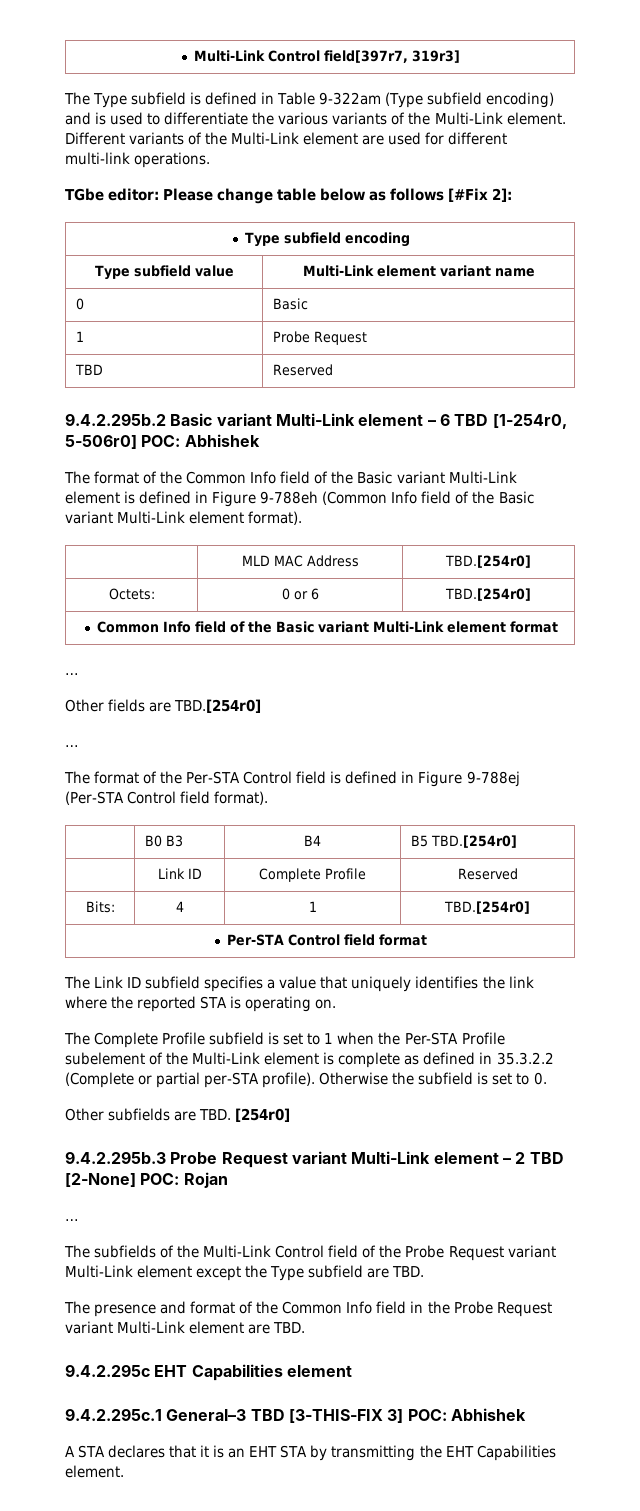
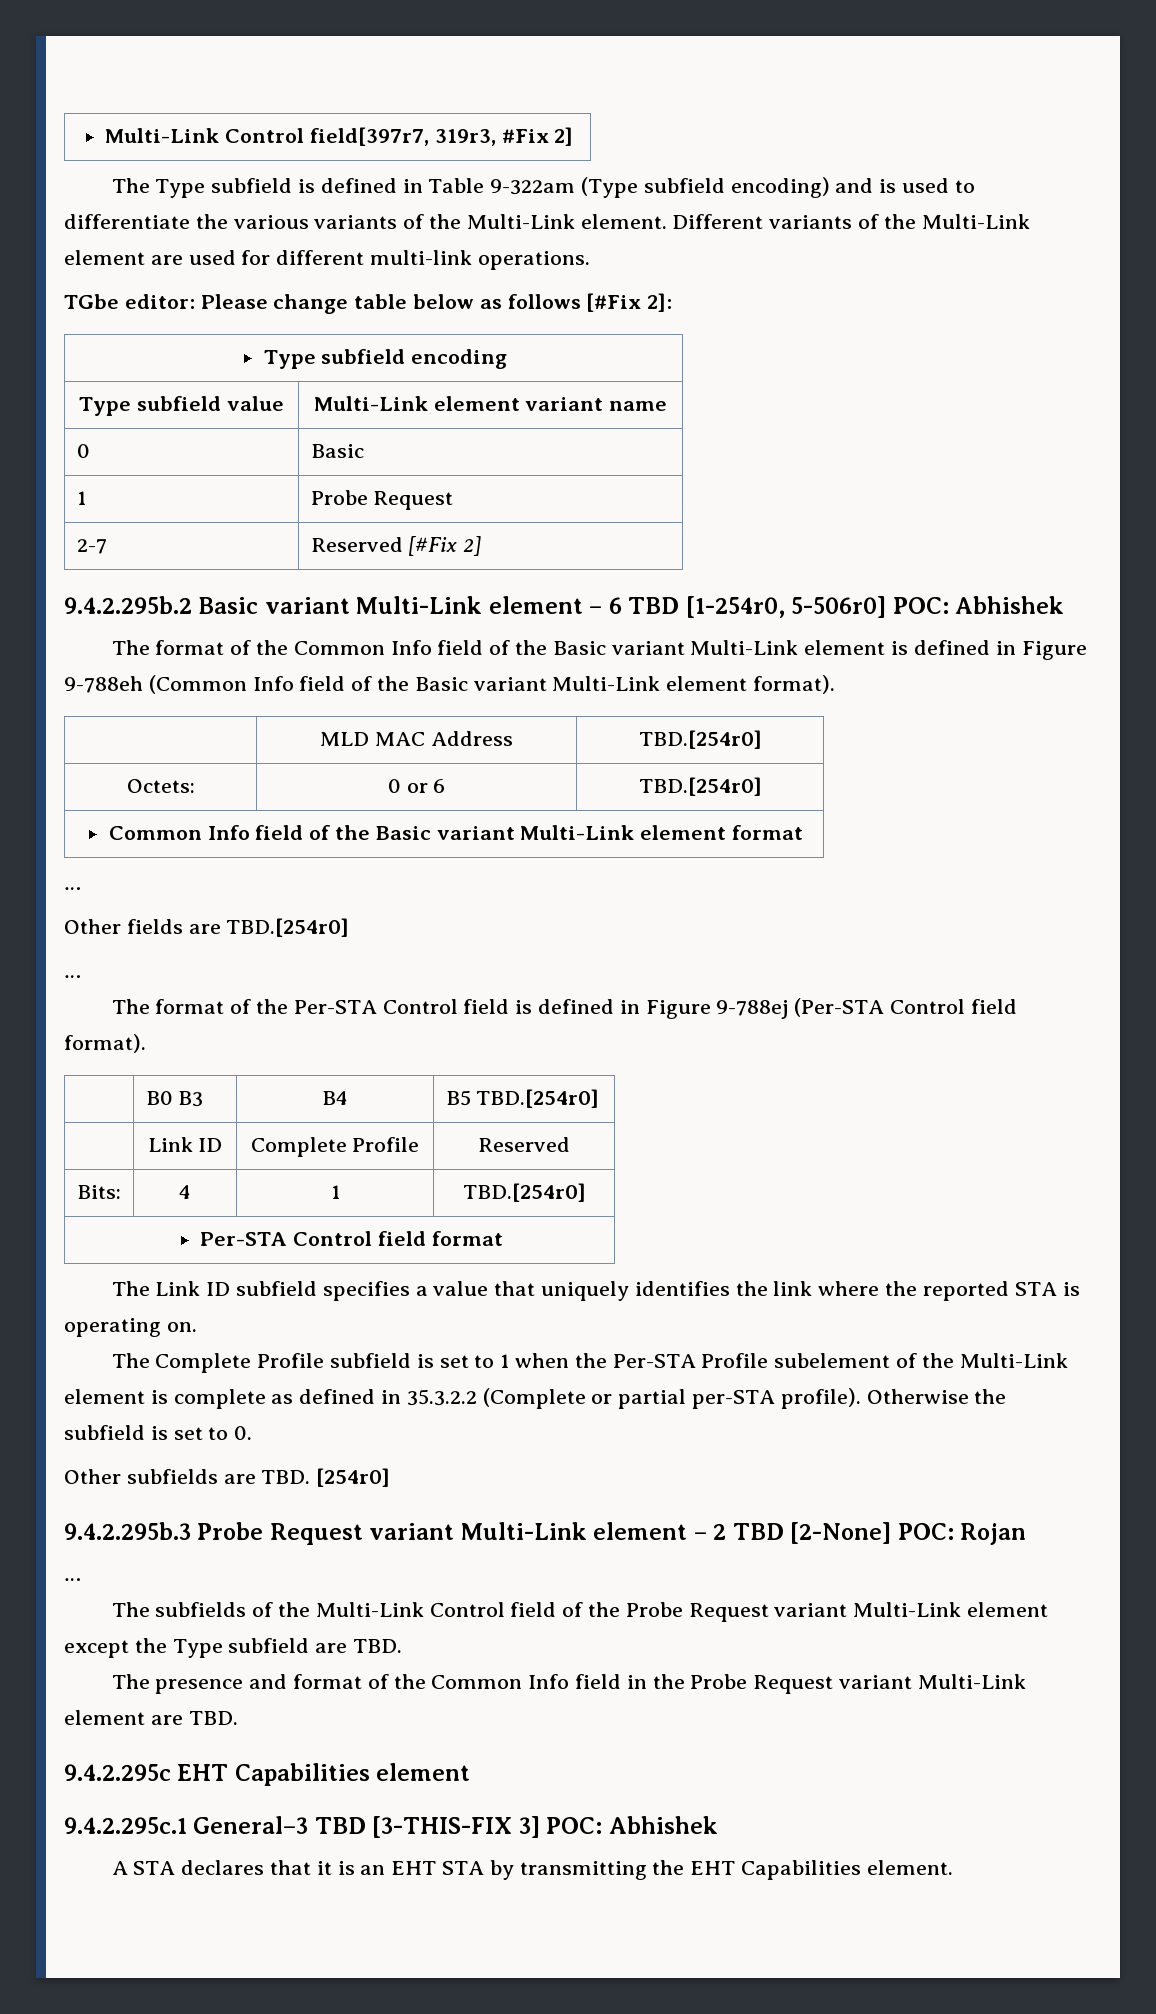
- Multi-Link Control field[397r7, 319r3]
+ Multi-Link Control field[397r7, 319r3, #Fix 2]
- TBD | Reserved
+ 2-7 | Reserved [#Fix 2]

